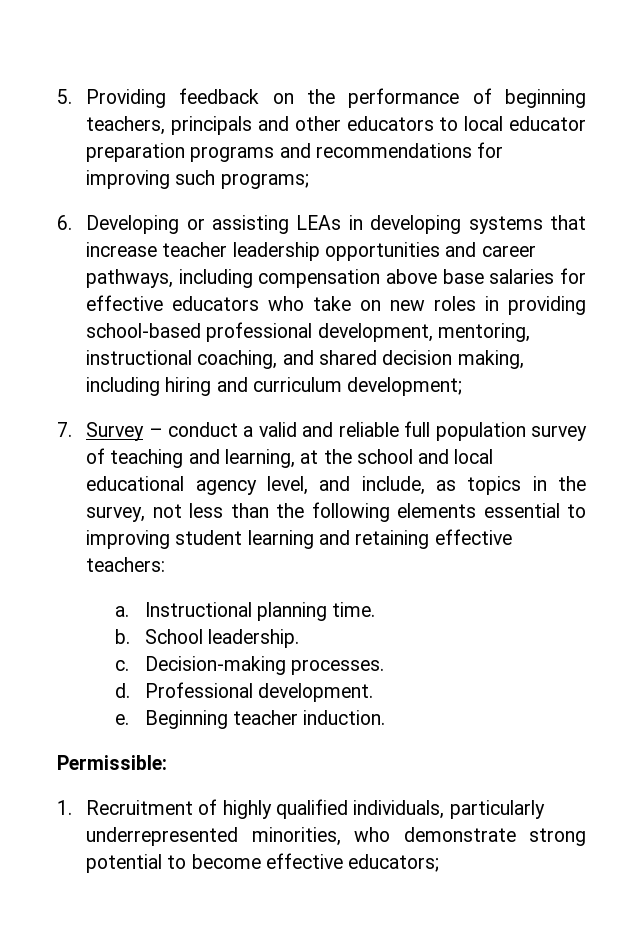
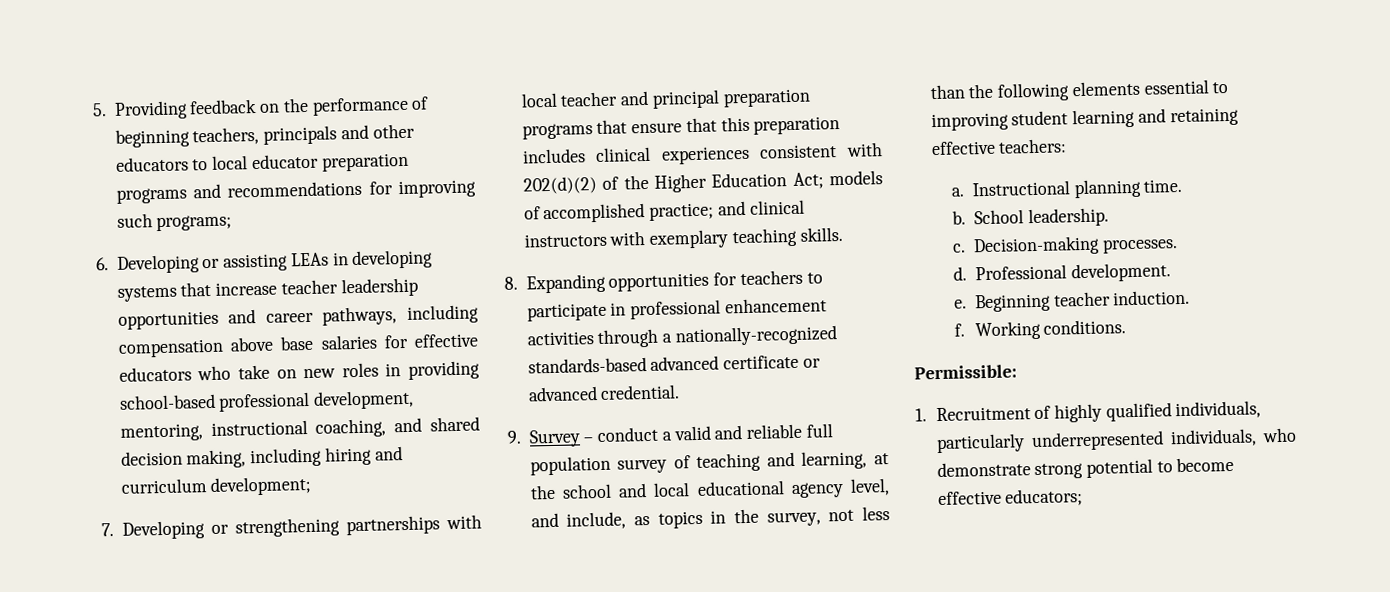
- 7. Survey – conduct a valid and reliable full population survey of teaching and learning, at the school and local educational agency level, and include, as topics in the survey, not less than the following elements essential to improving student learning and retaining effective teachers:
+ 7. Developing or strengthening partnerships with local teacher and principal preparation programs that ensure that this preparation includes clinical experiences consistent with 202(d)(2) of the Higher Education Act; models of accomplished practice; and clinical instructors with exemplary teaching skills.
+ 8. Expanding opportunities for teachers to participate in professional enhancement activities through a nationally-recognized standards-based advanced certificate or advanced credential.
+ 9. Survey – conduct a valid and reliable full population survey of teaching and learning, at the school and local educational agency level, and include, as topics in the survey, not less than the following elements essential to improving student learning and retaining effective teachers:
+ f. Working conditions.
- 1. Recruitment of highly qualified individuals, particularly underrepresented minorities, who demonstrate strong potential to become effective educators;
+ 1. Recruitment of highly qualified individuals, particularly underrepresented individuals, who demonstrate strong potential to become effective educators;

